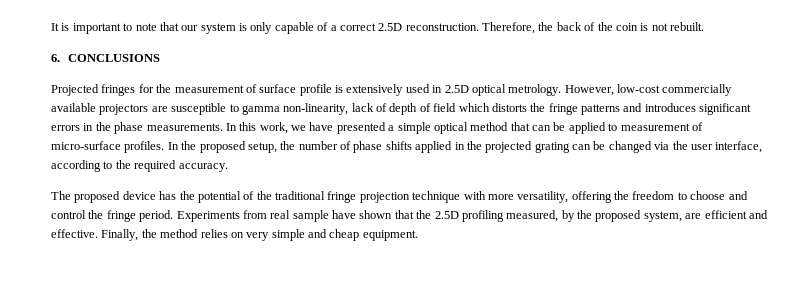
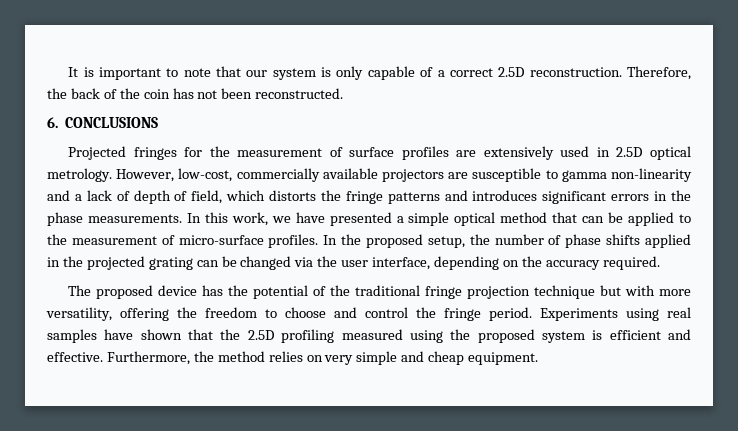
- Therefore, the back of the coin is not rebuilt.
+ Therefore, the back of the coin has not been reconstructed.
- Projected fringes for the measurement of surface profile is extensively used in 2.5D optical metrology.
+ Projected fringes for the measurement of surface profiles are extensively used in 2.5D optical metrology.
- However, low-cost commercially available projectors are susceptible to gamma non-linearity, lack of depth of field which distorts the fringe patterns and introduces significant errors in the phase measurements.
+ However, low-cost, commercially available projectors are susceptible to gamma non-linearity and a lack of depth of field, which distorts the fringe patterns and introduces significant errors in the phase measurements.
- In this work, we have presented a simple optical method that can be applied to measurement of micro-surface profiles.
+ In this work, we have presented a simple optical method that can be applied to the measurement of micro-surface profiles.
- In the proposed setup, the number of phase shifts applied in the projected grating can be changed via the user interface, according to the required accuracy.
+ In the proposed setup, the number of phase shifts applied in the projected grating can be changed via the user interface, depending on the accuracy required.
- The proposed device has the potential of the traditional fringe projection technique with more versatility, offering the freedom to choose and control the fringe period.
+ The proposed device has the potential of the traditional fringe projection technique but with more versatility, offering the freedom to choose and control the fringe period.
- Experiments from real sample have shown that the 2.5D profiling measured, by the proposed system, are efficient and effective.
+ Experiments using real samples have shown that the 2.5D profiling measured using the proposed system is efficient and effective.
- Finally, the method relies on very simple and cheap equipment.
+ Furthermore, the method relies on very simple and cheap equipment.

